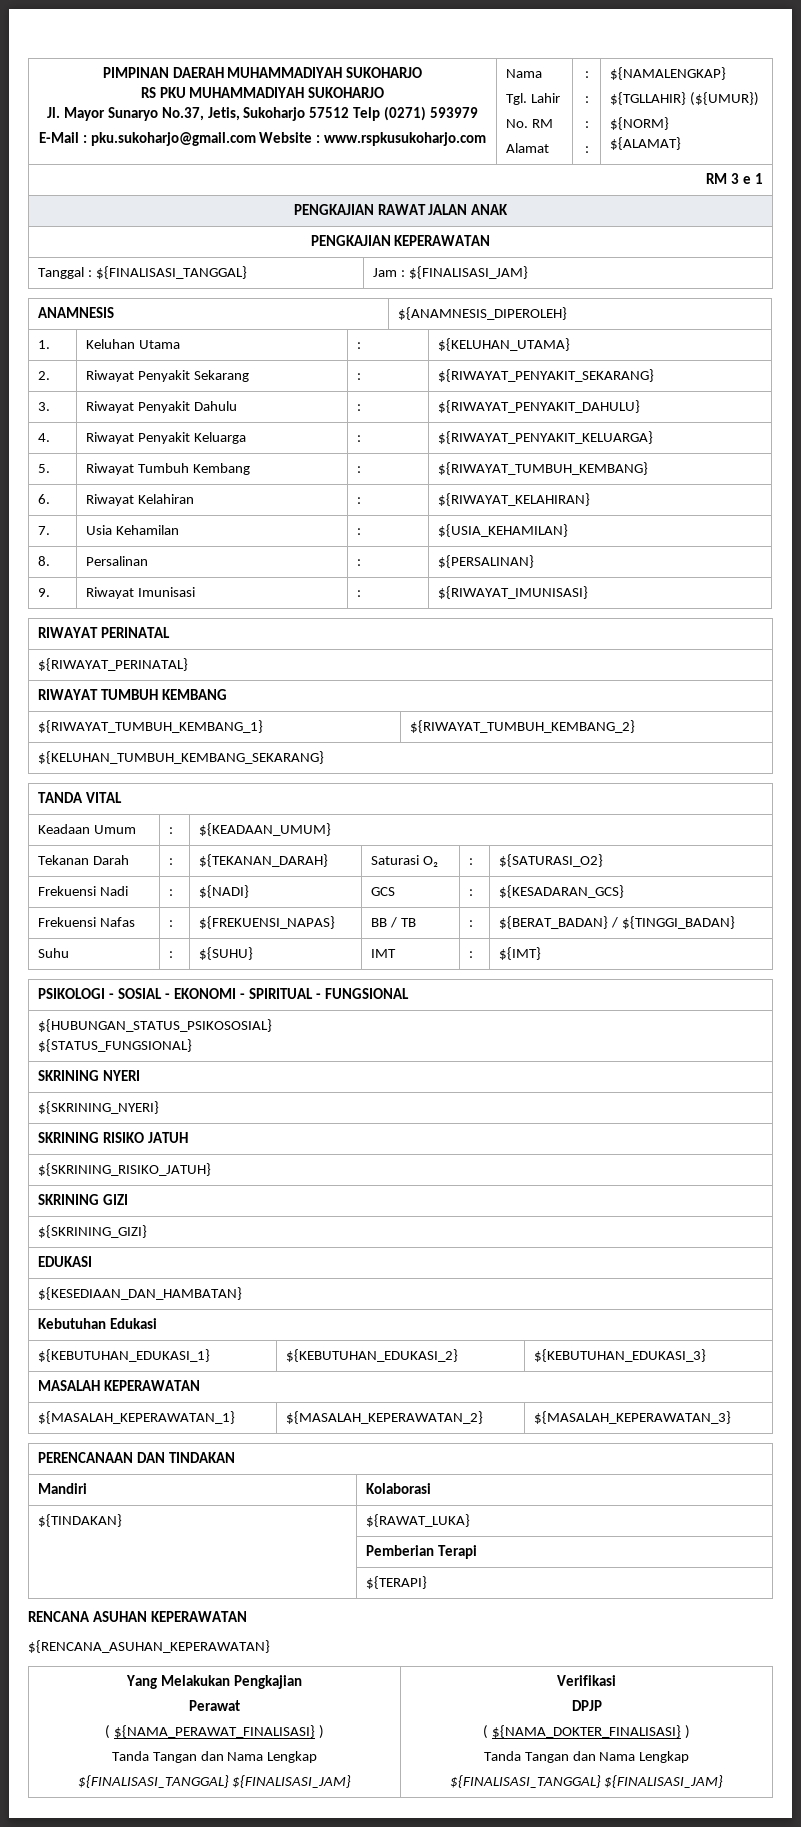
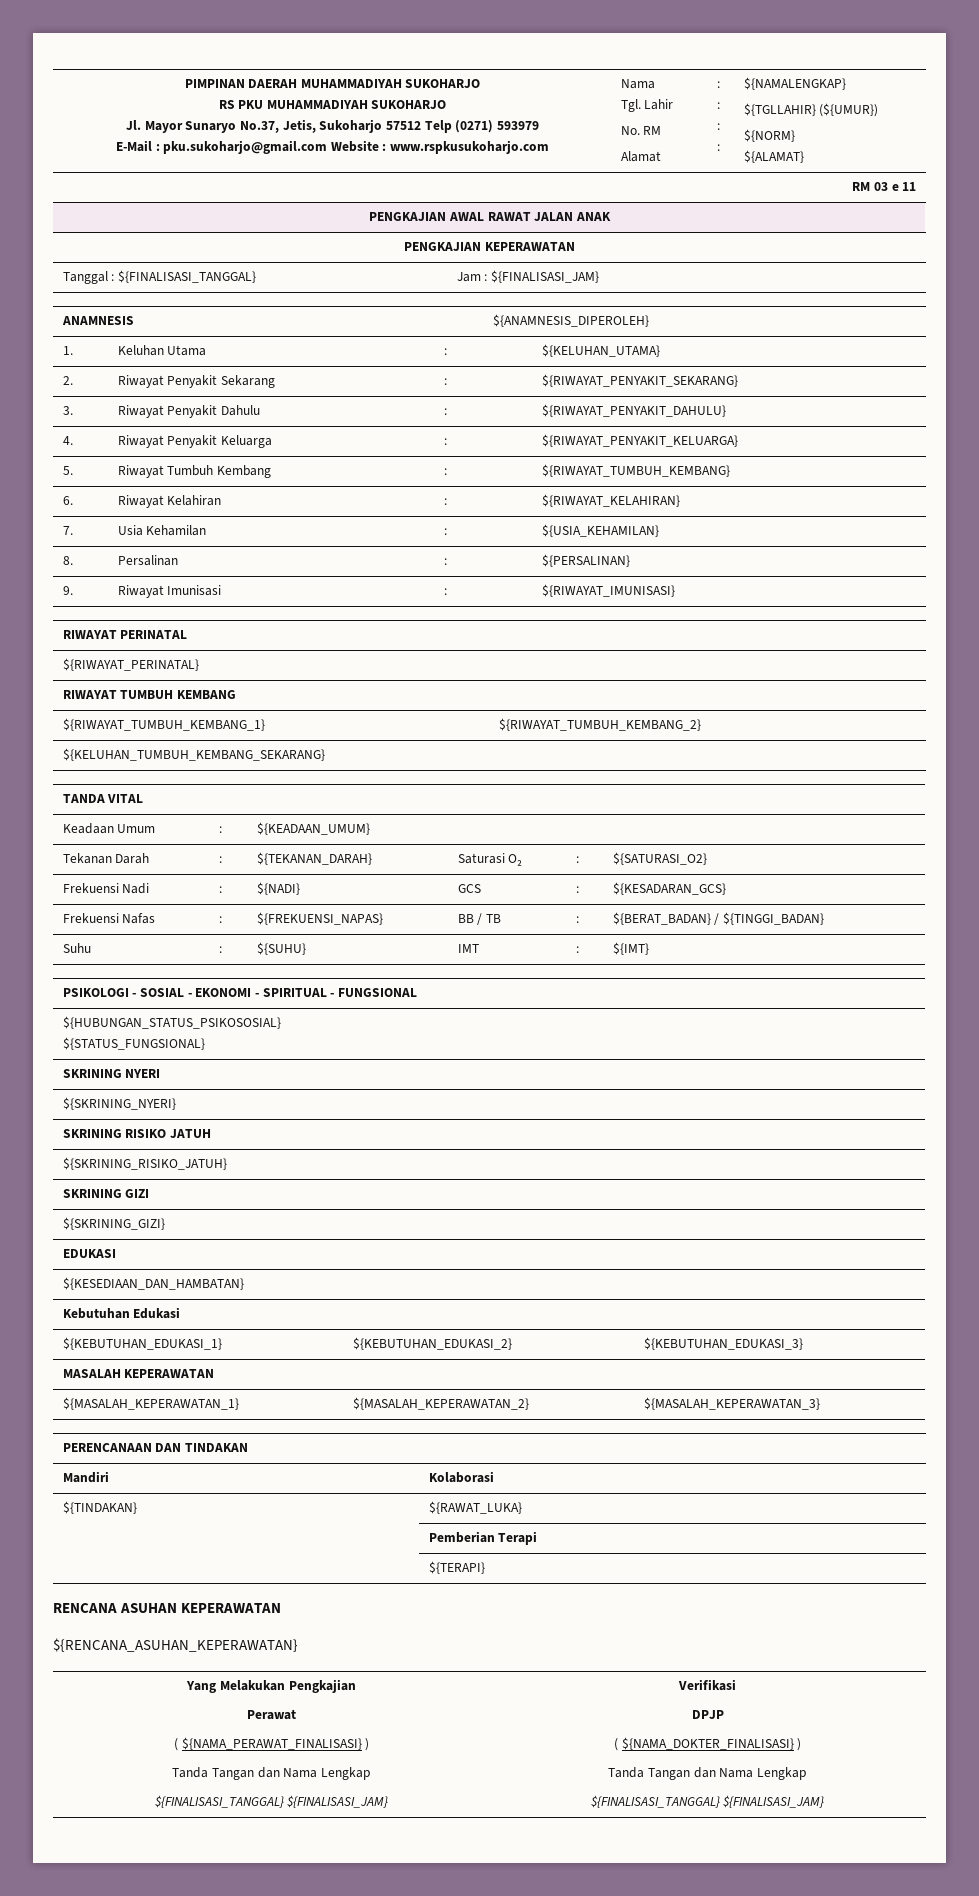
- RM 3 e 1
- PENGKAJIAN RAWAT JALAN ANAK
+ RM 03 e 11
+ PENGKAJIAN AWAL RAWAT JALAN ANAK

